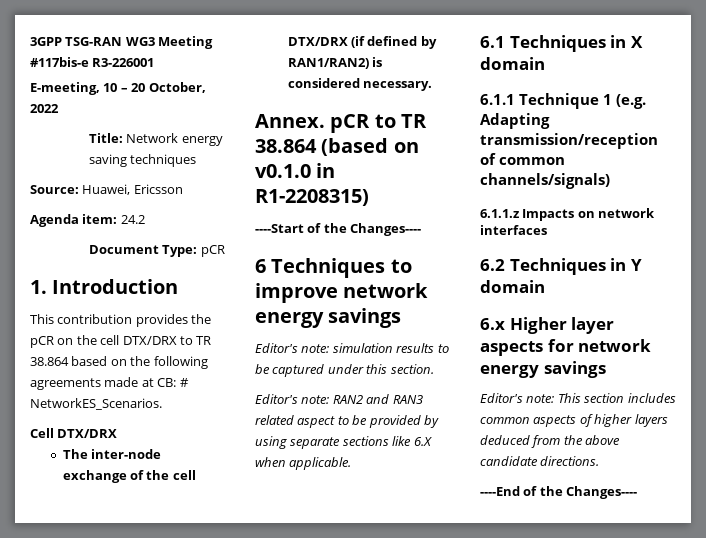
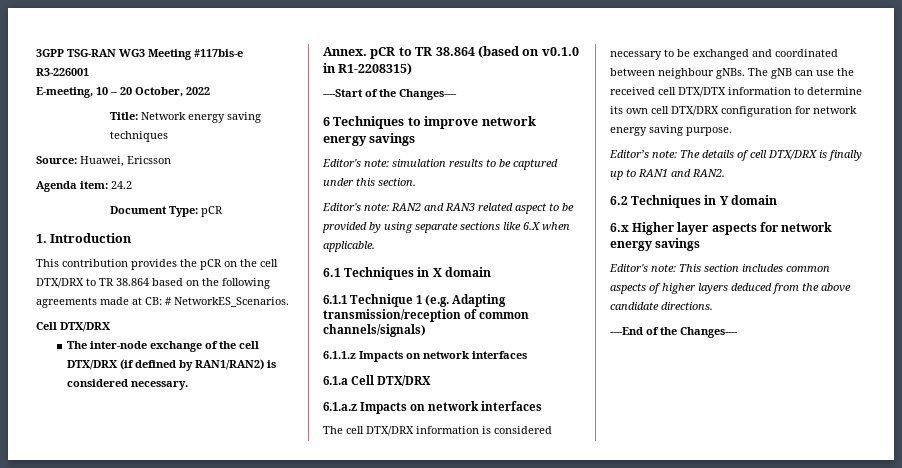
+ 6.1.a Cell DTX/DRX
+ 6.1.a.z Impacts on network interfaces
+ The cell DTX/DRX information is considered necessary to be exchanged and coordinated between neighbour gNBs. The gNB can use the received cell DTX/DTX information to determine its own cell DTX/DRX configuration for network energy saving purpose.
+ Editor’s note: The details of cell DTX/DRX is finally up to RAN1 and RAN2.

